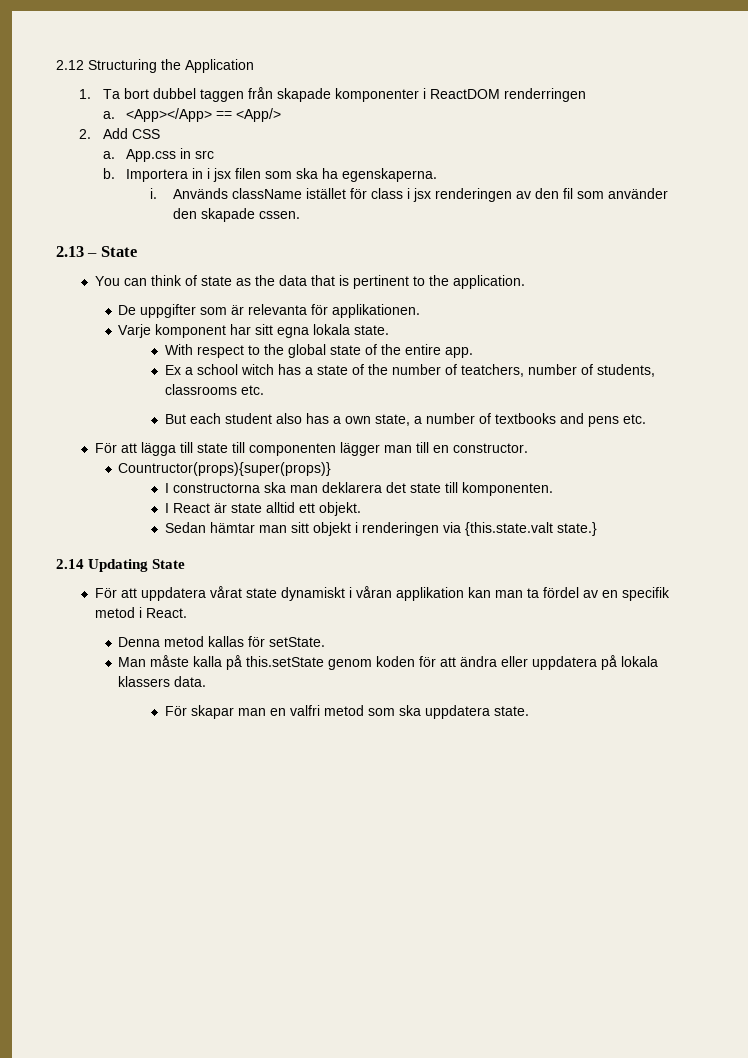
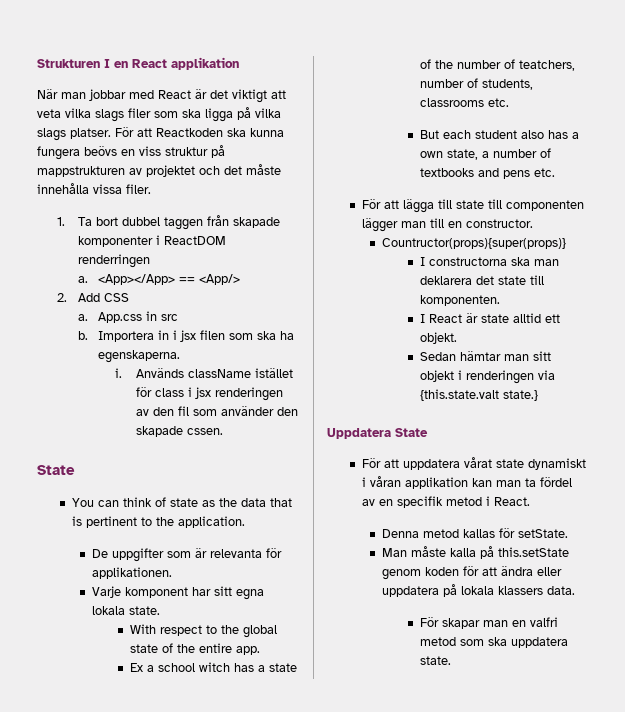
- 2.12 Structuring the Application
+ Strukturen I en React applikation
+ När man jobbar med React är det viktigt att veta vilka slags filer som ska ligga på vilka slags platser. För att Reactkoden ska kunna fungera beövs en viss struktur på mappstrukturen av projektet och det måste innehålla vissa filer.
  Används className istället för class i jsx renderingen av den fil som använder den skapade cssen.
- 2.13 – State
+ State
- 2.14 Updating State
+ Uppdatera State

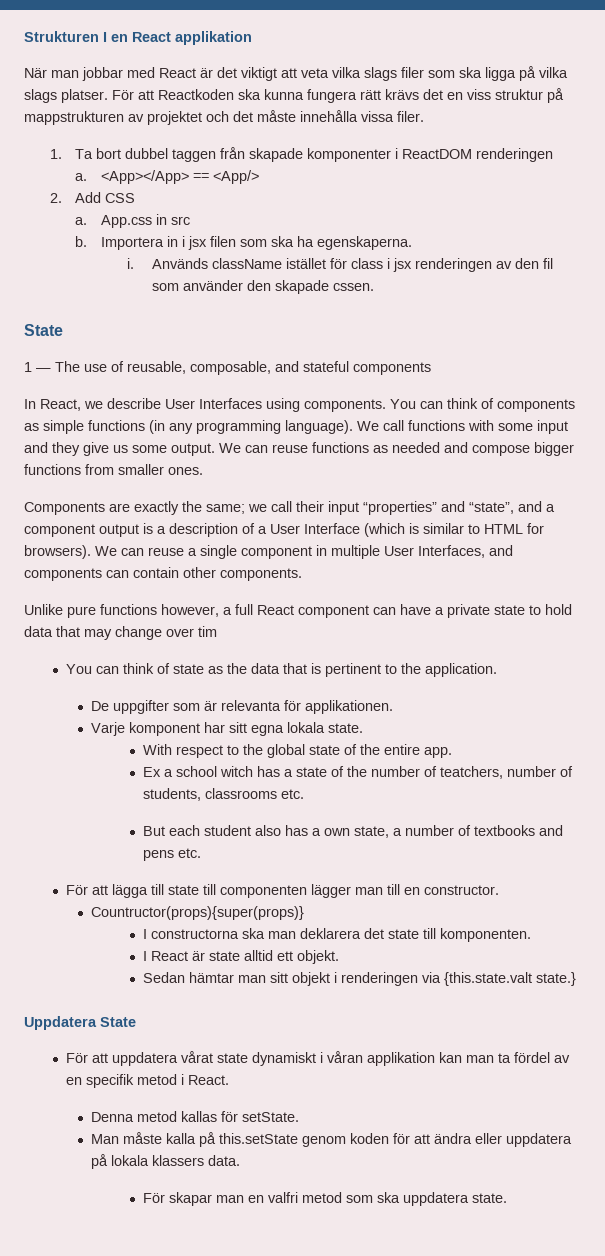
- För att Reactkoden ska kunna fungera beövs en viss struktur på mappstrukturen av projektet och det måste innehålla vissa filer.
+ För att Reactkoden ska kunna fungera rätt krävs det en viss struktur på mappstrukturen av projektet och det måste innehålla vissa filer.
- 1. Ta bort dubbel taggen från skapade komponenter i ReactDOM renderringen
+ 1. Ta bort dubbel taggen från skapade komponenter i ReactDOM renderingen
+ 1 — The use of reusable, composable, and stateful components
+ In React, we describe User Interfaces using components. You can think of components as simple functions (in any programming language). We call functions with some input and they give us some output. We can reuse functions as needed and compose bigger functions from smaller ones.
+ Components are exactly the same; we call their input “properties” and “state”, and a component output is a description of a User Interface (which is similar to HTML for browsers). We can reuse a single component in multiple User Interfaces, and components can contain other components.
+ Unlike pure functions however, a full React component can have a private state to hold data that may change over tim

